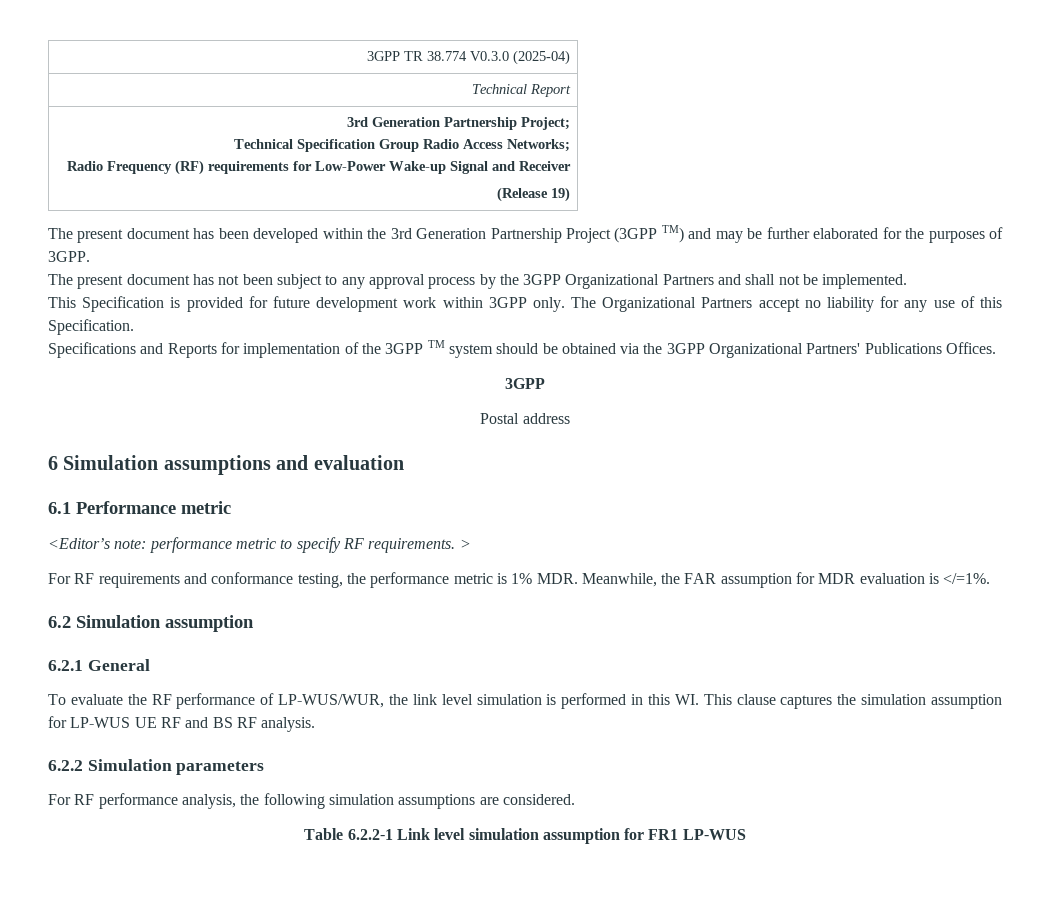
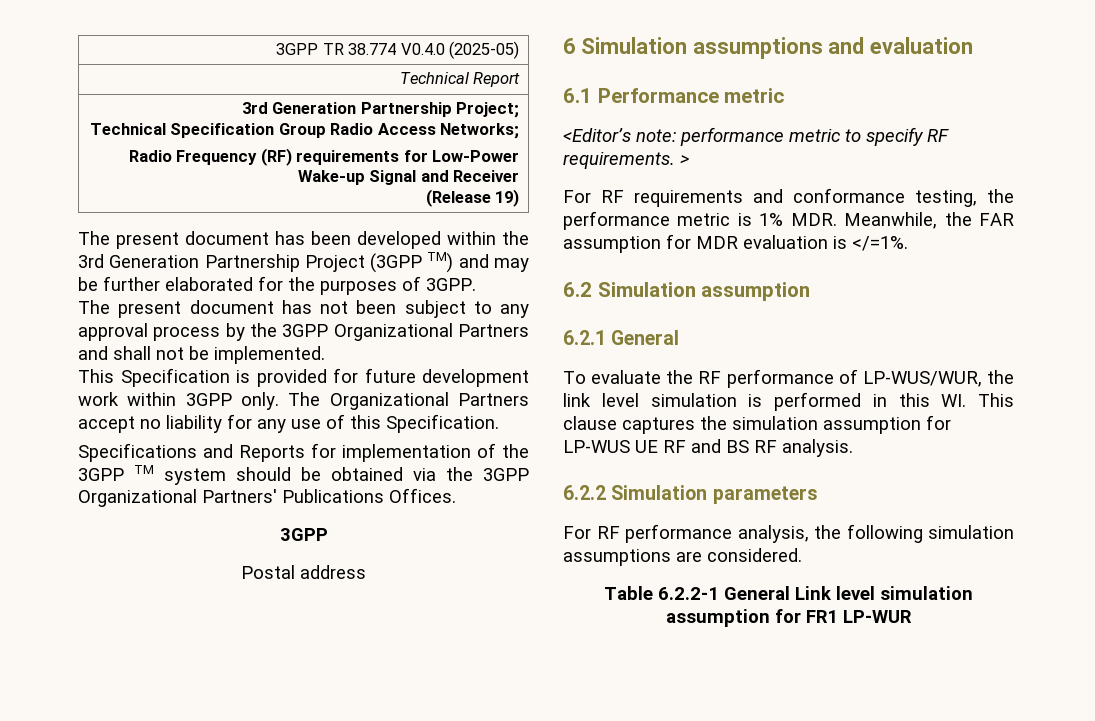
- 3GPP TR 38.774 V0.3.0 (2025-04)
+ 3GPP TR 38.774 V0.4.0 (2025-05)
- Table 6.2.2-1 Link level simulation assumption for FR1 LP-WUS
+ Table 6.2.2-1 General Link level simulation assumption for FR1 LP-WUR

